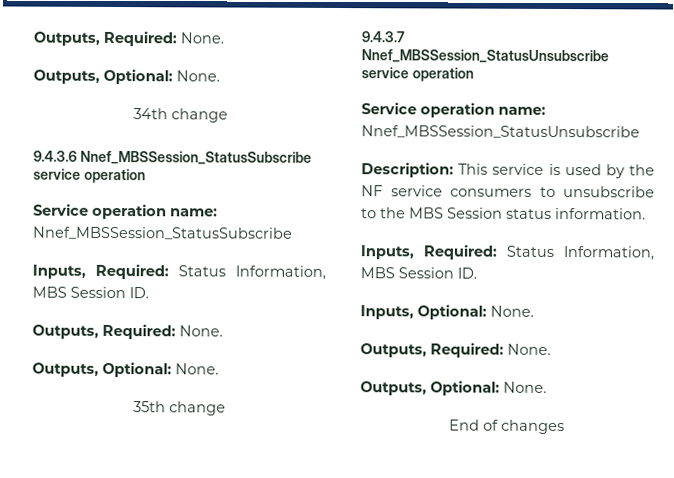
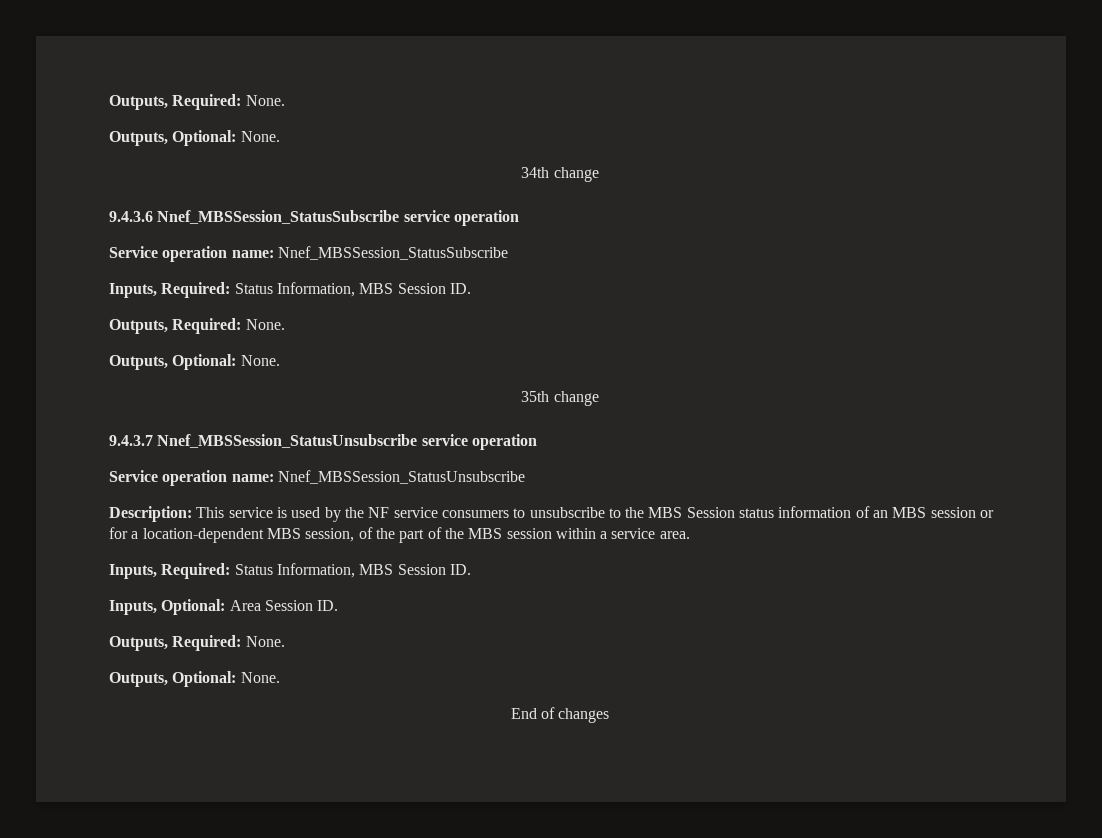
- Description: This service is used by the NF service consumers to unsubscribe to the MBS Session status information.
+ Description: This service is used by the NF service consumers to unsubscribe to the MBS Session status information of an MBS session or for a location-dependent MBS session, of the part of the MBS session within a service area.
- Inputs, Optional: None.
+ Inputs, Optional: Area Session ID.

